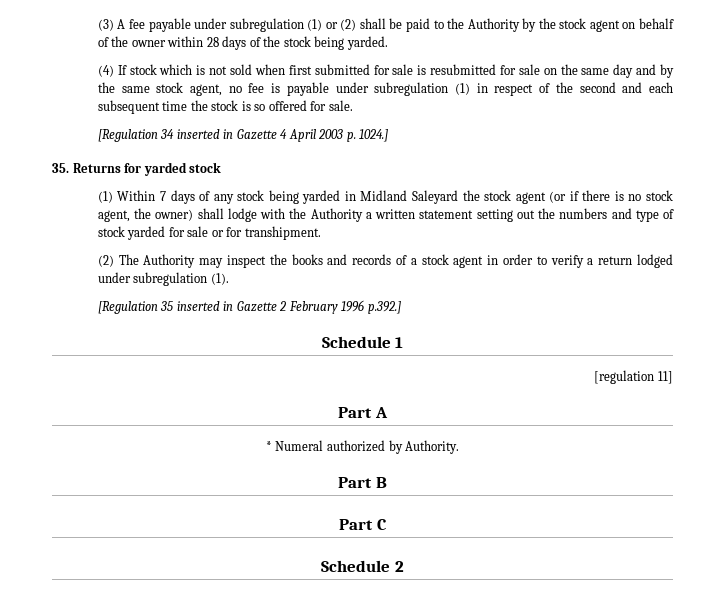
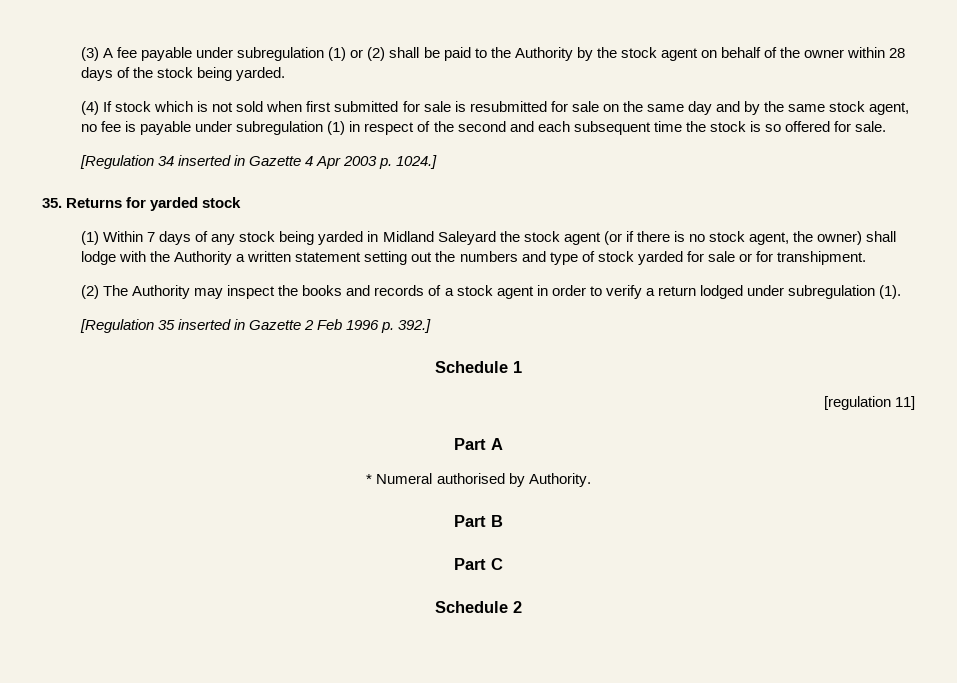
- [Regulation 34 inserted in Gazette 4 April 2003 p. 1024.]
+ [Regulation 34 inserted in Gazette 4 Apr 2003 p. 1024.]
- [Regulation 35 inserted in Gazette 2 February 1996 p.392.]
+ [Regulation 35 inserted in Gazette 2 Feb 1996 p. 392.]
- * Numeral authorized by Authority.
+ * Numeral authorised by Authority.

